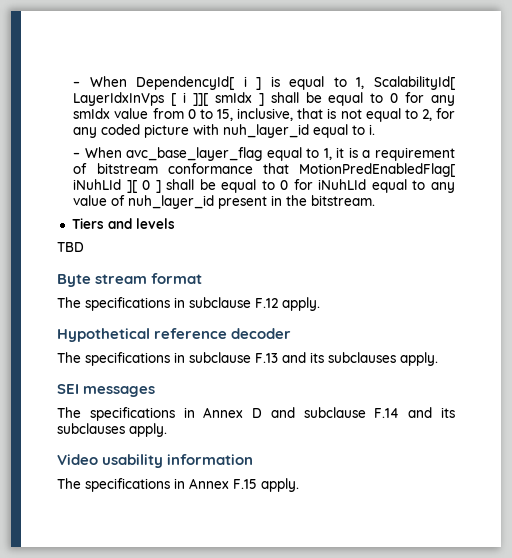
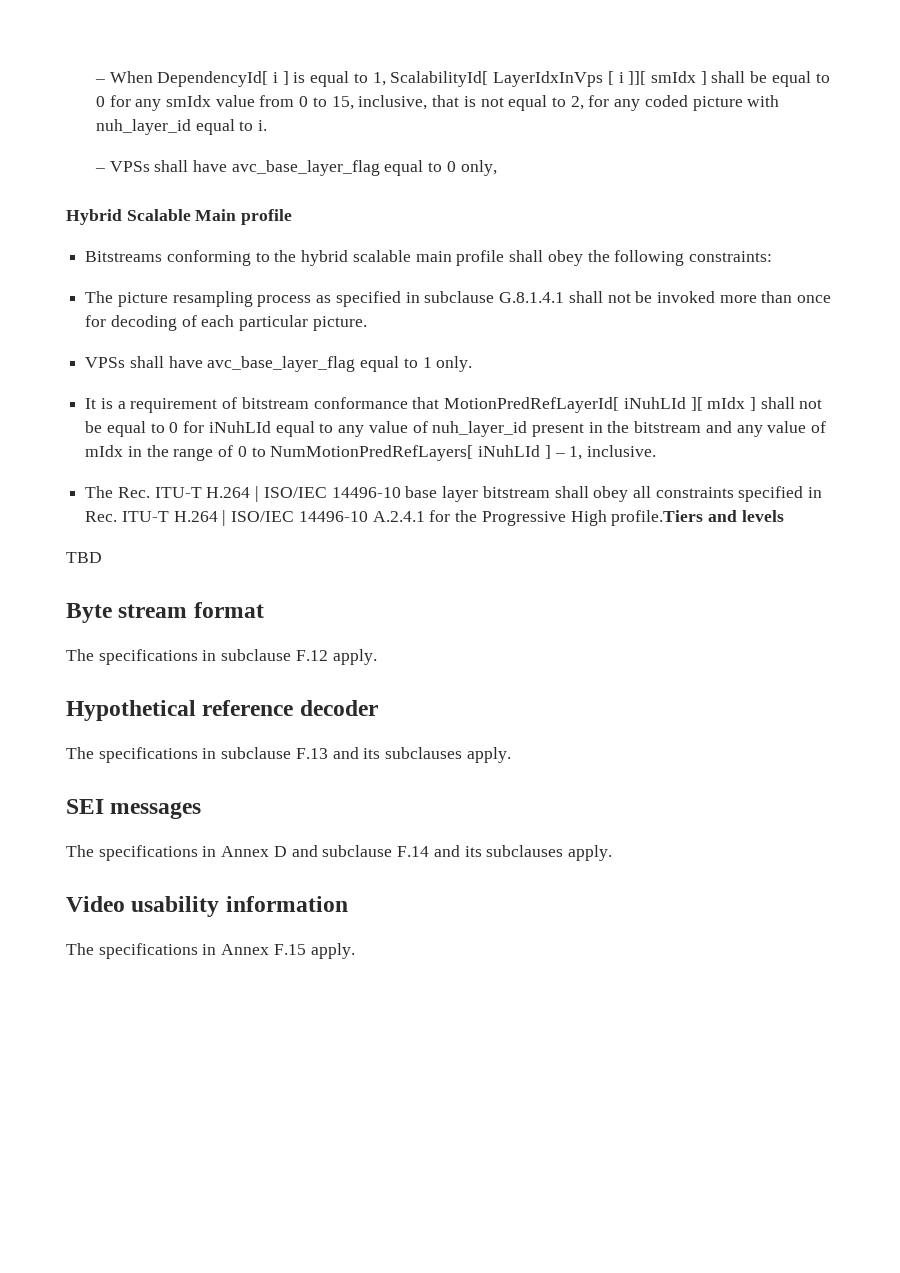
- – When avc_base_layer_flag equal to 1, it is a requirement of bitstream conformance that MotionPredEnabledFlag[ iNuhLId ][ 0 ] shall be equal to 0 for iNuhLId equal to any value of nuh_layer_id present in the bitstream.
- Tiers and levels
+ – VPSs shall have avc_base_layer_flag equal to 0 only,
+ Hybrid Scalable Main profile
+ Bitstreams conforming to the hybrid scalable main profile shall obey the following constraints:
+ The picture resampling process as specified in subclause G.8.1.4.1 shall not be invoked more than once for decoding of each particular picture.
+ VPSs shall have avc_base_layer_flag equal to 1 only.
+ It is a requirement of bitstream conformance that MotionPredRefLayerId[ iNuhLId ][ mIdx ] shall not be equal to 0 for iNuhLId equal to any value of nuh_layer_id present in the bitstream and any value of mIdx in the range of 0 to NumMotionPredRefLayers[ iNuhLId ] – 1, inclusive.
+ The Rec. ITU-T H.264 | ISO/IEC 14496-10 base layer bitstream shall obey all constraints specified in Rec. ITU-T H.264 | ISO/IEC 14496-10 A.2.4.1 for the Progressive High profile.Tiers and levels

